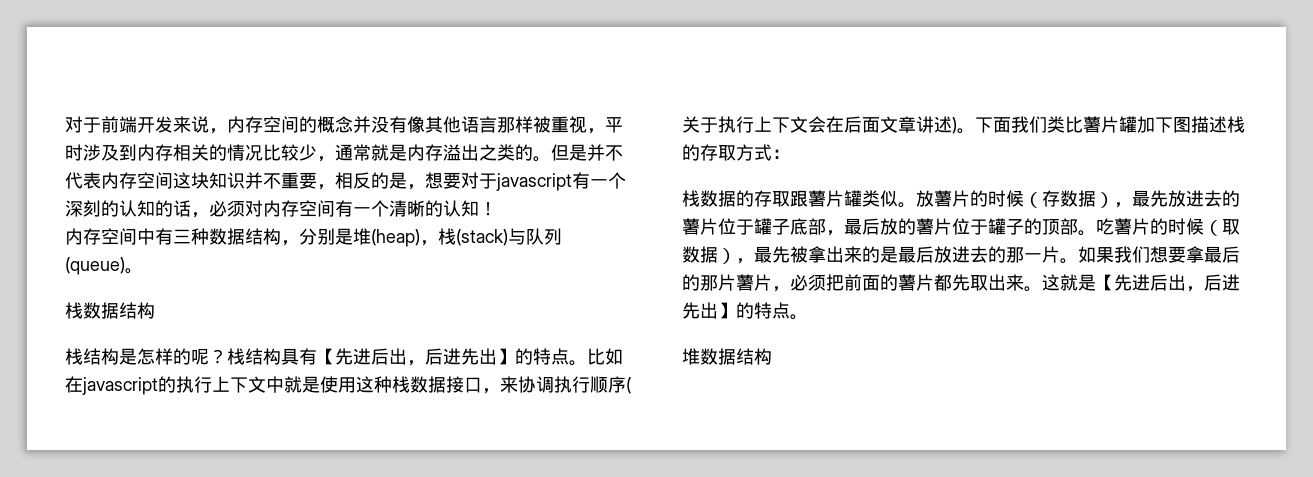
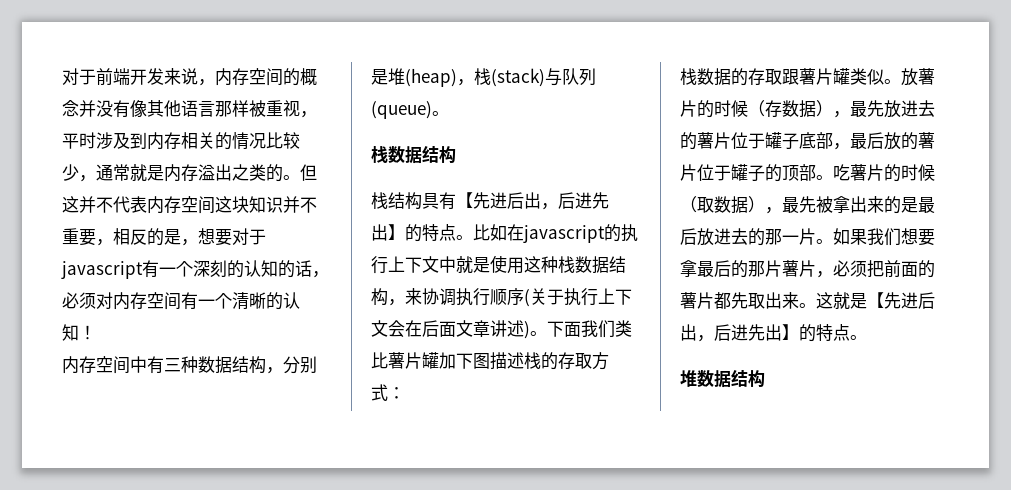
- 但是并不代表内存空间这块知识并不重要，相反的是，想要对于javascript有一个深刻的认知的话，必须对内存空间有一个清晰的认知！
+ 但这并不代表内存空间这块知识并不重要，相反的是，想要对于javascript有一个深刻的认知的话，必须对内存空间有一个清晰的认知！
- 栈结构是怎样的呢？栈结构具有【先进后出，后进先出】的特点。
+ 栈结构具有【先进后出，后进先出】的特点。
- 比如在javascript的执行上下文中就是使用这种栈数据接口，来协调执行顺序(关于执行上下文会在后面文章讲述)。
+ 比如在javascript的执行上下文中就是使用这种栈数据结构，来协调执行顺序(关于执行上下文会在后面文章讲述)。

